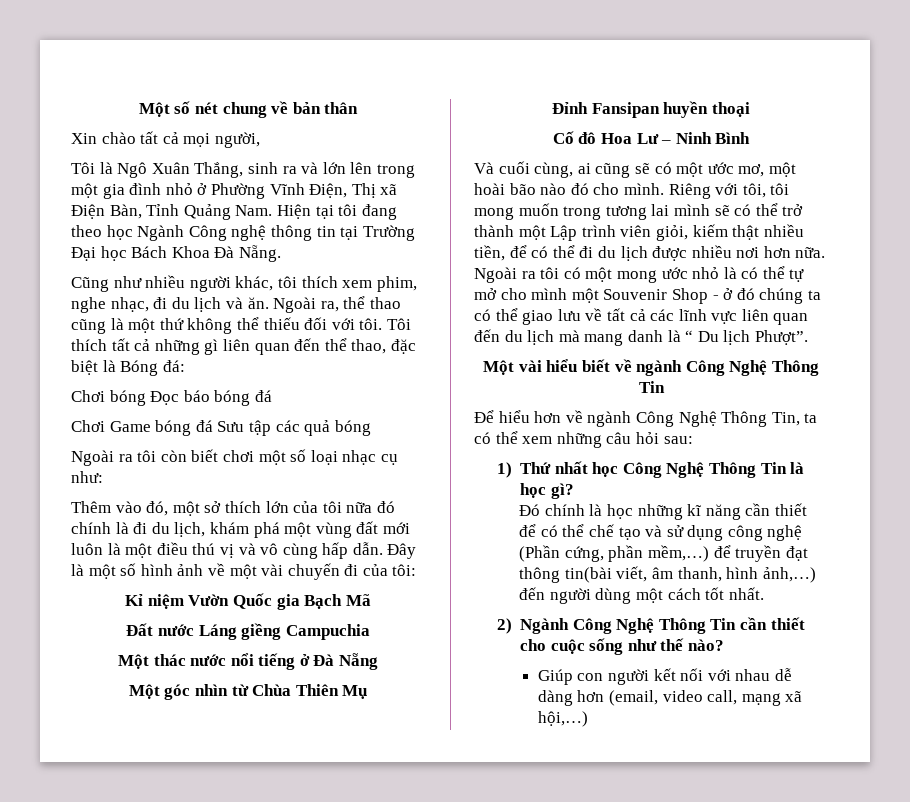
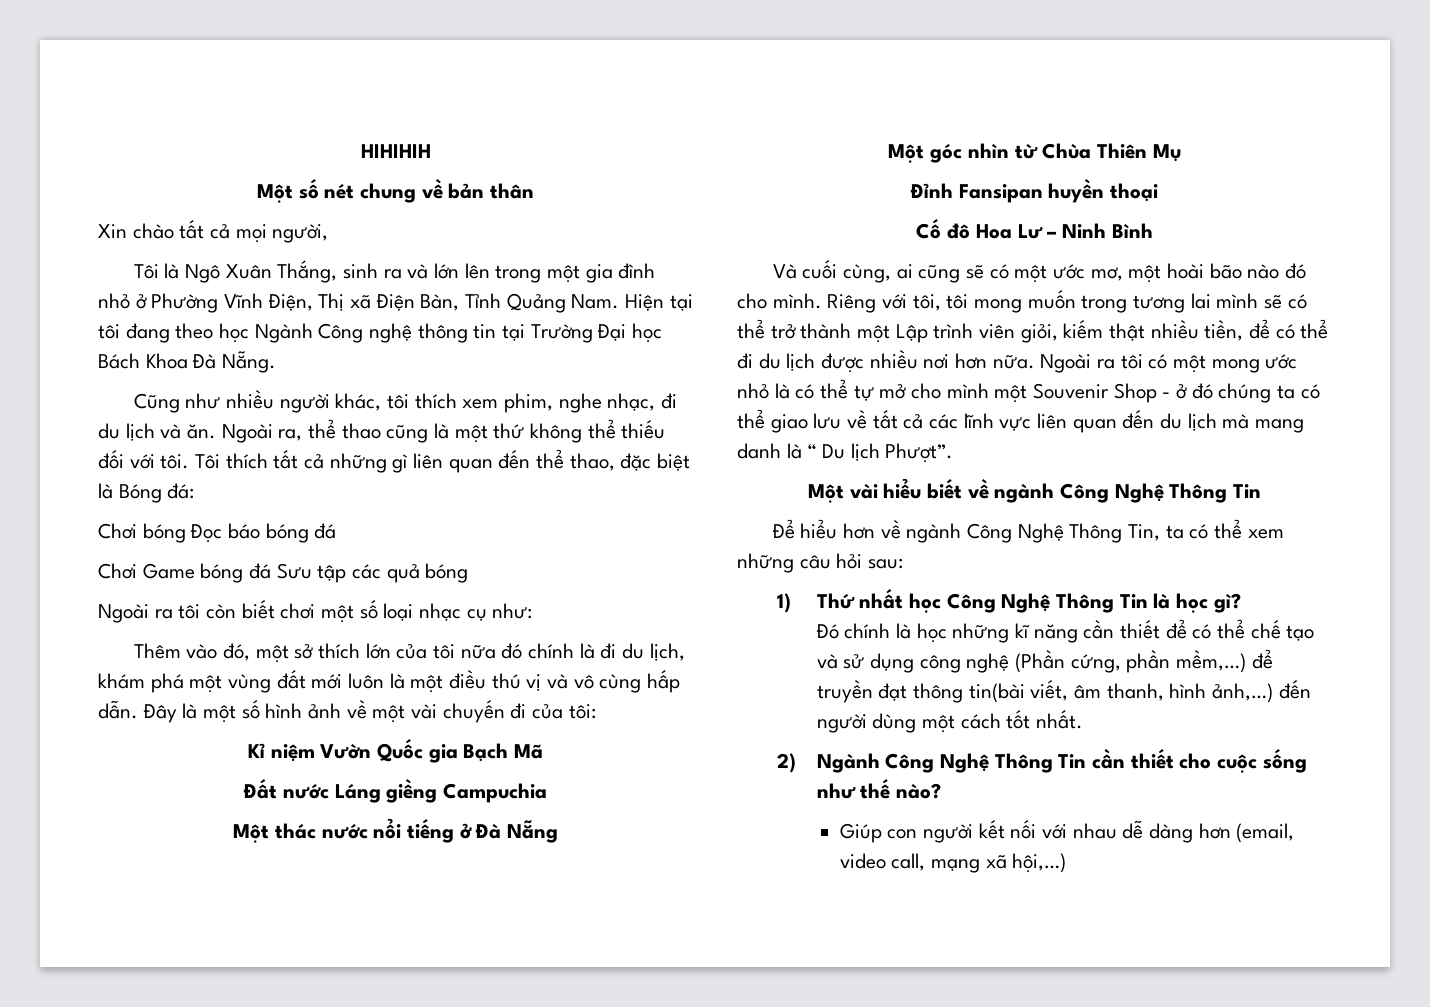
+ HIHIHIH

